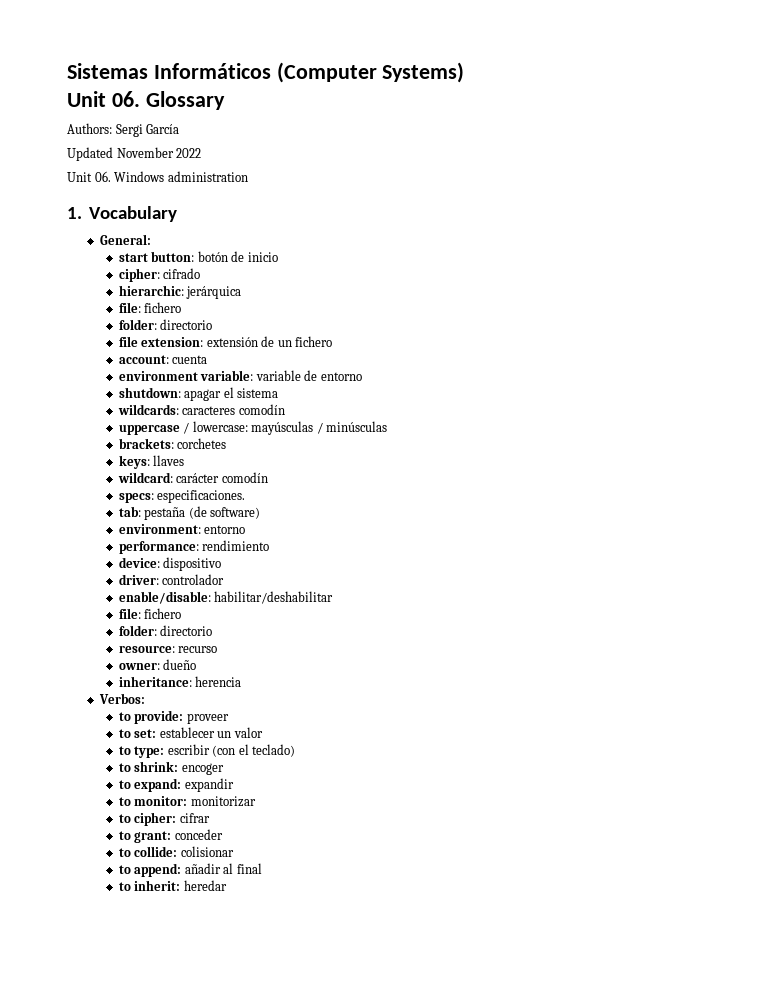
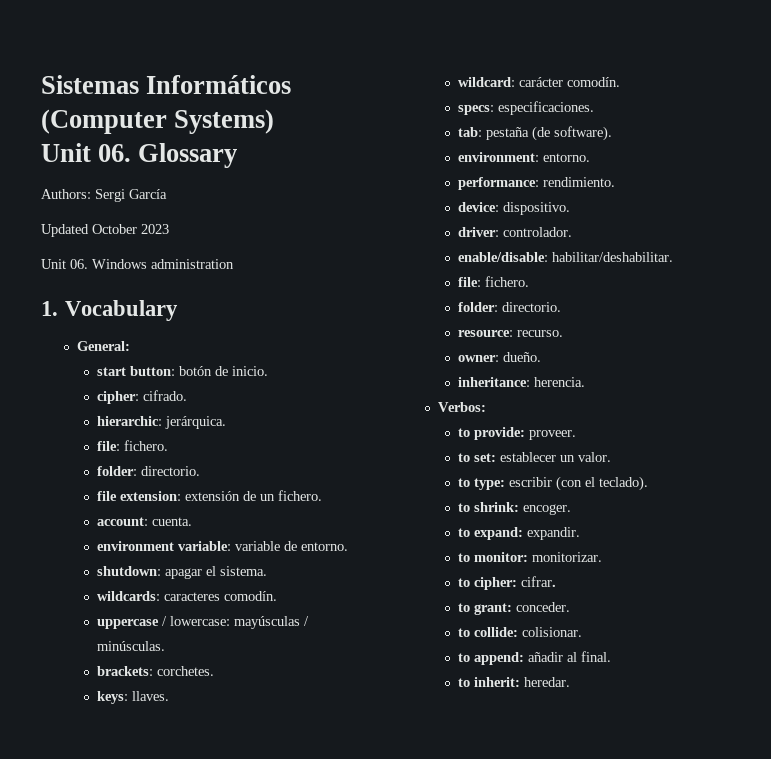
- Updated November 2022
+ Updated October 2023
- start button: botón de inicio
- cipher: cifrado
+ start button: botón de inicio.
+ cipher: cifrado.
- hierarchic: jerárquica
- file: fichero
- folder: directorio
+ hierarchic: jerárquica.
+ file: fichero.
+ folder: directorio.
- file extension: extensión de un fichero
+ file extension: extensión de un fichero.
- account: cuenta
+ account: cuenta.
- environment variable: variable de entorno
+ environment variable: variable de entorno.
- shutdown: apagar el sistema
+ shutdown: apagar el sistema.
- wildcards: caracteres comodín
+ wildcards: caracteres comodín.
- uppercase / lowercase: mayúsculas / minúsculas
+ uppercase / lowercase: mayúsculas / minúsculas.
- brackets: corchetes
+ brackets: corchetes.
- keys: llaves
+ keys: llaves.
- wildcard: carácter comodín
+ wildcard: carácter comodín.
- tab: pestaña (de software)
+ tab: pestaña (de software).
- environment: entorno
+ environment: entorno.
- performance: rendimiento
+ performance: rendimiento.
- device: dispositivo
+ device: dispositivo.
- driver: controlador
+ driver: controlador.
- enable/disable: habilitar/deshabilitar
- file: fichero
- folder: directorio
+ enable/disable: habilitar/deshabilitar.
+ file: fichero.
+ folder: directorio.
- resource: recurso
+ resource: recurso.
- owner: dueño
+ owner: dueño.
- inheritance: herencia
+ inheritance: herencia.
- to provide: proveer
+ to provide: proveer.
- to set: establecer un valor
+ to set: establecer un valor.
- to type: escribir (con el teclado)
+ to type: escribir (con el teclado).
- to shrink: encoger
+ to shrink: encoger.
- to expand: expandir
+ to expand: expandir.
- to monitor: monitorizar
+ to monitor: monitorizar.
- to cipher: cifrar
+ to cipher: cifrar.
- to grant: conceder
+ to grant: conceder.
- to collide: colisionar
+ to collide: colisionar.
- to append: añadir al final
+ to append: añadir al final.
- to inherit: heredar
+ to inherit: heredar.

